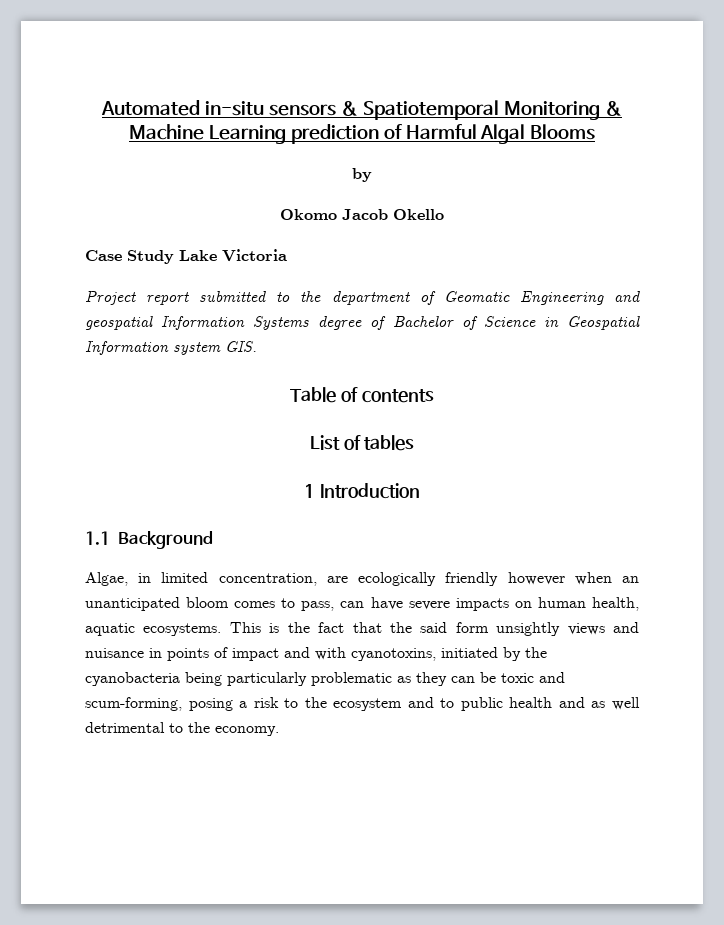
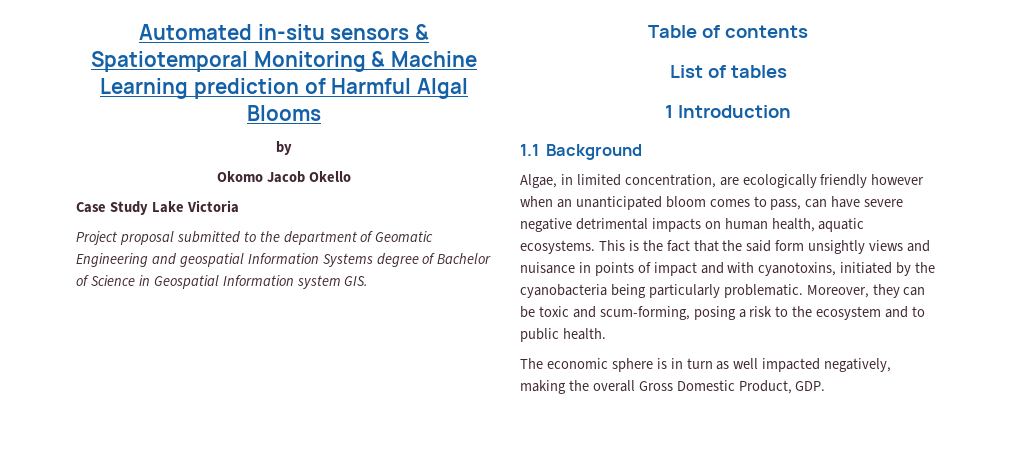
- Project report submitted to the department of Geomatic Engineering and geospatial Information Systems degree of Bachelor of Science in Geospatial Information system GIS.
+ Project proposal submitted to the department of Geomatic Engineering and geospatial Information Systems degree of Bachelor of Science in Geospatial Information system GIS.
- Algae, in limited concentration, are ecologically friendly however when an unanticipated bloom comes to pass, can have severe impacts on human health, aquatic ecosystems.
+ Algae, in limited concentration, are ecologically friendly however when an unanticipated bloom comes to pass, can have severe negative detrimental impacts on human health, aquatic ecosystems.
- This is the fact that the said form unsightly views and nuisance in points of impact and with cyanotoxins, initiated by the cyanobacteria being particularly problematic as they can be toxic and scum-forming, posing a risk to the ecosystem and to public health and as well detrimental to the economy.
+ This is the fact that the said form unsightly views and nuisance in points of impact and with cyanotoxins, initiated by the cyanobacteria being particularly problematic. Moreover, they can be toxic and scum-forming, posing a risk to the ecosystem and to public health.
+ The economic sphere is in turn as well impacted negatively, making the overall Gross Domestic Product, GDP.

